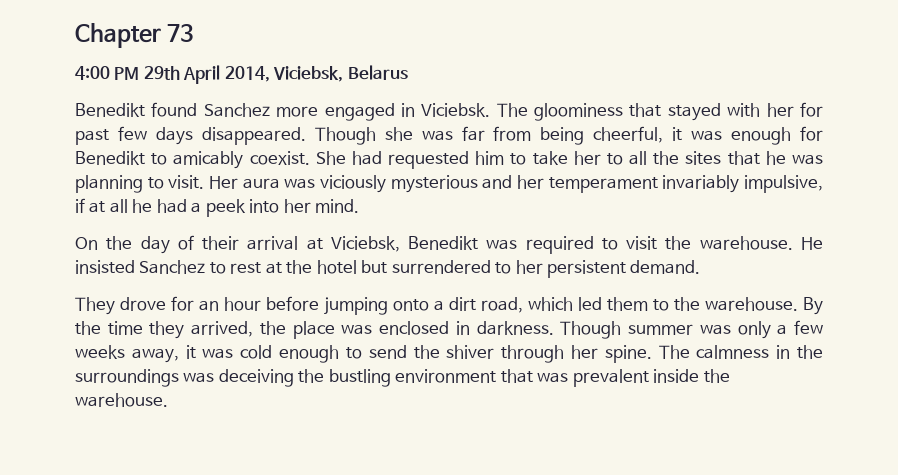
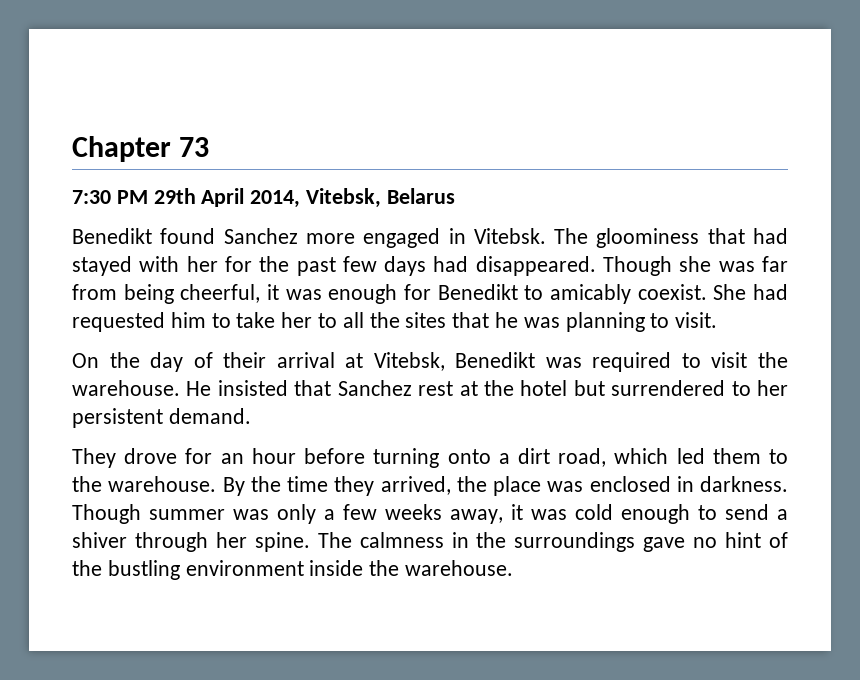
- 4:00 PM 29th April 2014, Viciebsk, Belarus
+ 7:30 PM 29th April 2014, Vitebsk, Belarus
- Benedikt found Sanchez more engaged in Viciebsk.
+ Benedikt found Sanchez more engaged in Vitebsk.
- The gloominess that stayed with her for past few days disappeared.
+ The gloominess that had stayed with her for the past few days had disappeared.
- Her aura was viciously mysterious and her temperament invariably impulsive, if at all he had a peek into her mind.
- On the day of their arrival at Viciebsk, Benedikt was required to visit the warehouse.
+ On the day of their arrival at Vitebsk, Benedikt was required to visit the warehouse.
- He insisted Sanchez to rest at the hotel but surrendered to her persistent demand.
+ He insisted that Sanchez rest at the hotel but surrendered to her persistent demand.
- They drove for an hour before jumping onto a dirt road, which led them to the warehouse.
+ They drove for an hour before turning onto a dirt road, which led them to the warehouse.
- Though summer was only a few weeks away, it was cold enough to send the shiver through her spine.
+ Though summer was only a few weeks away, it was cold enough to send a shiver through her spine.
- The calmness in the surroundings was deceiving the bustling environment that was prevalent inside the warehouse.
+ The calmness in the surroundings gave no hint of the bustling environment inside the warehouse.

